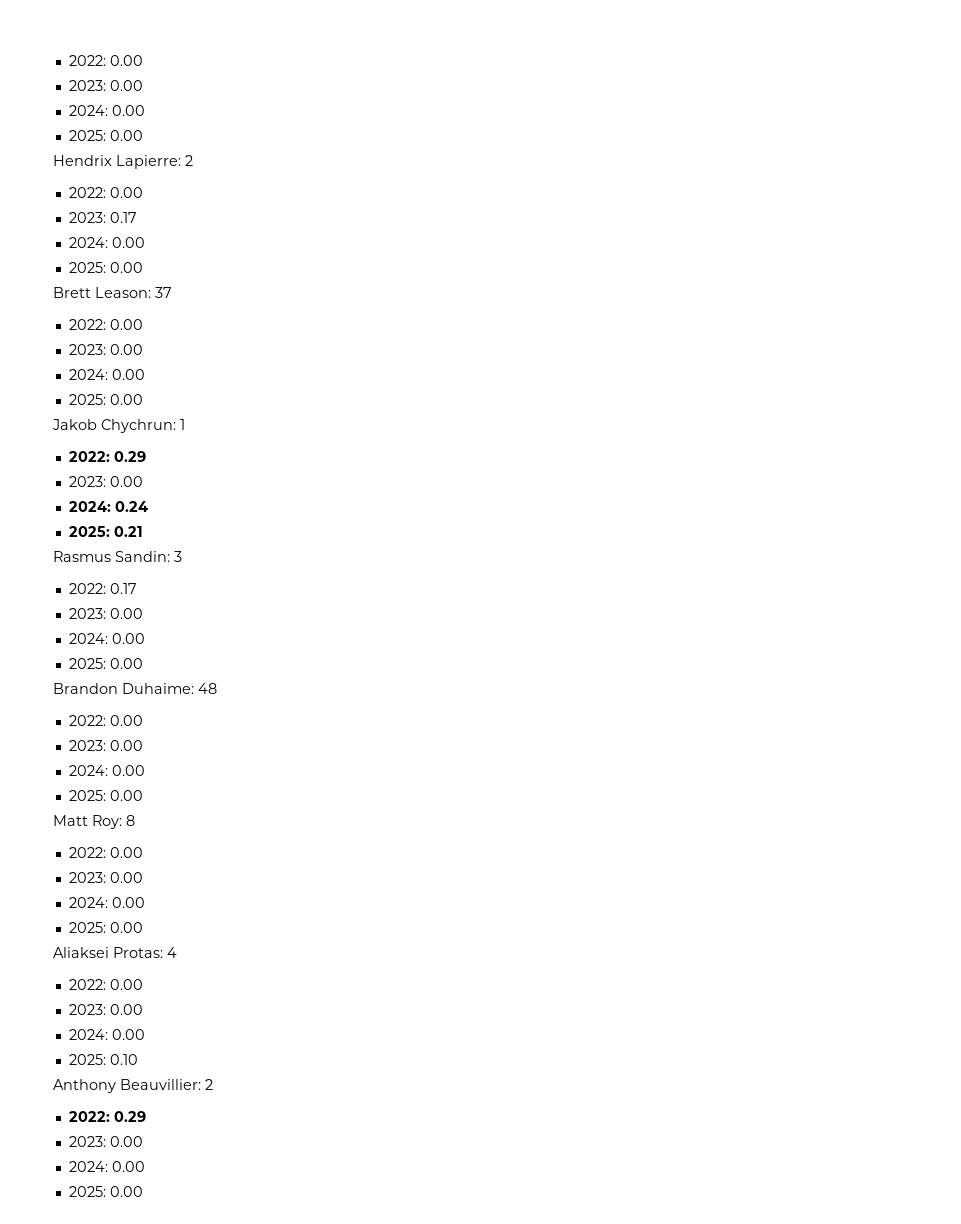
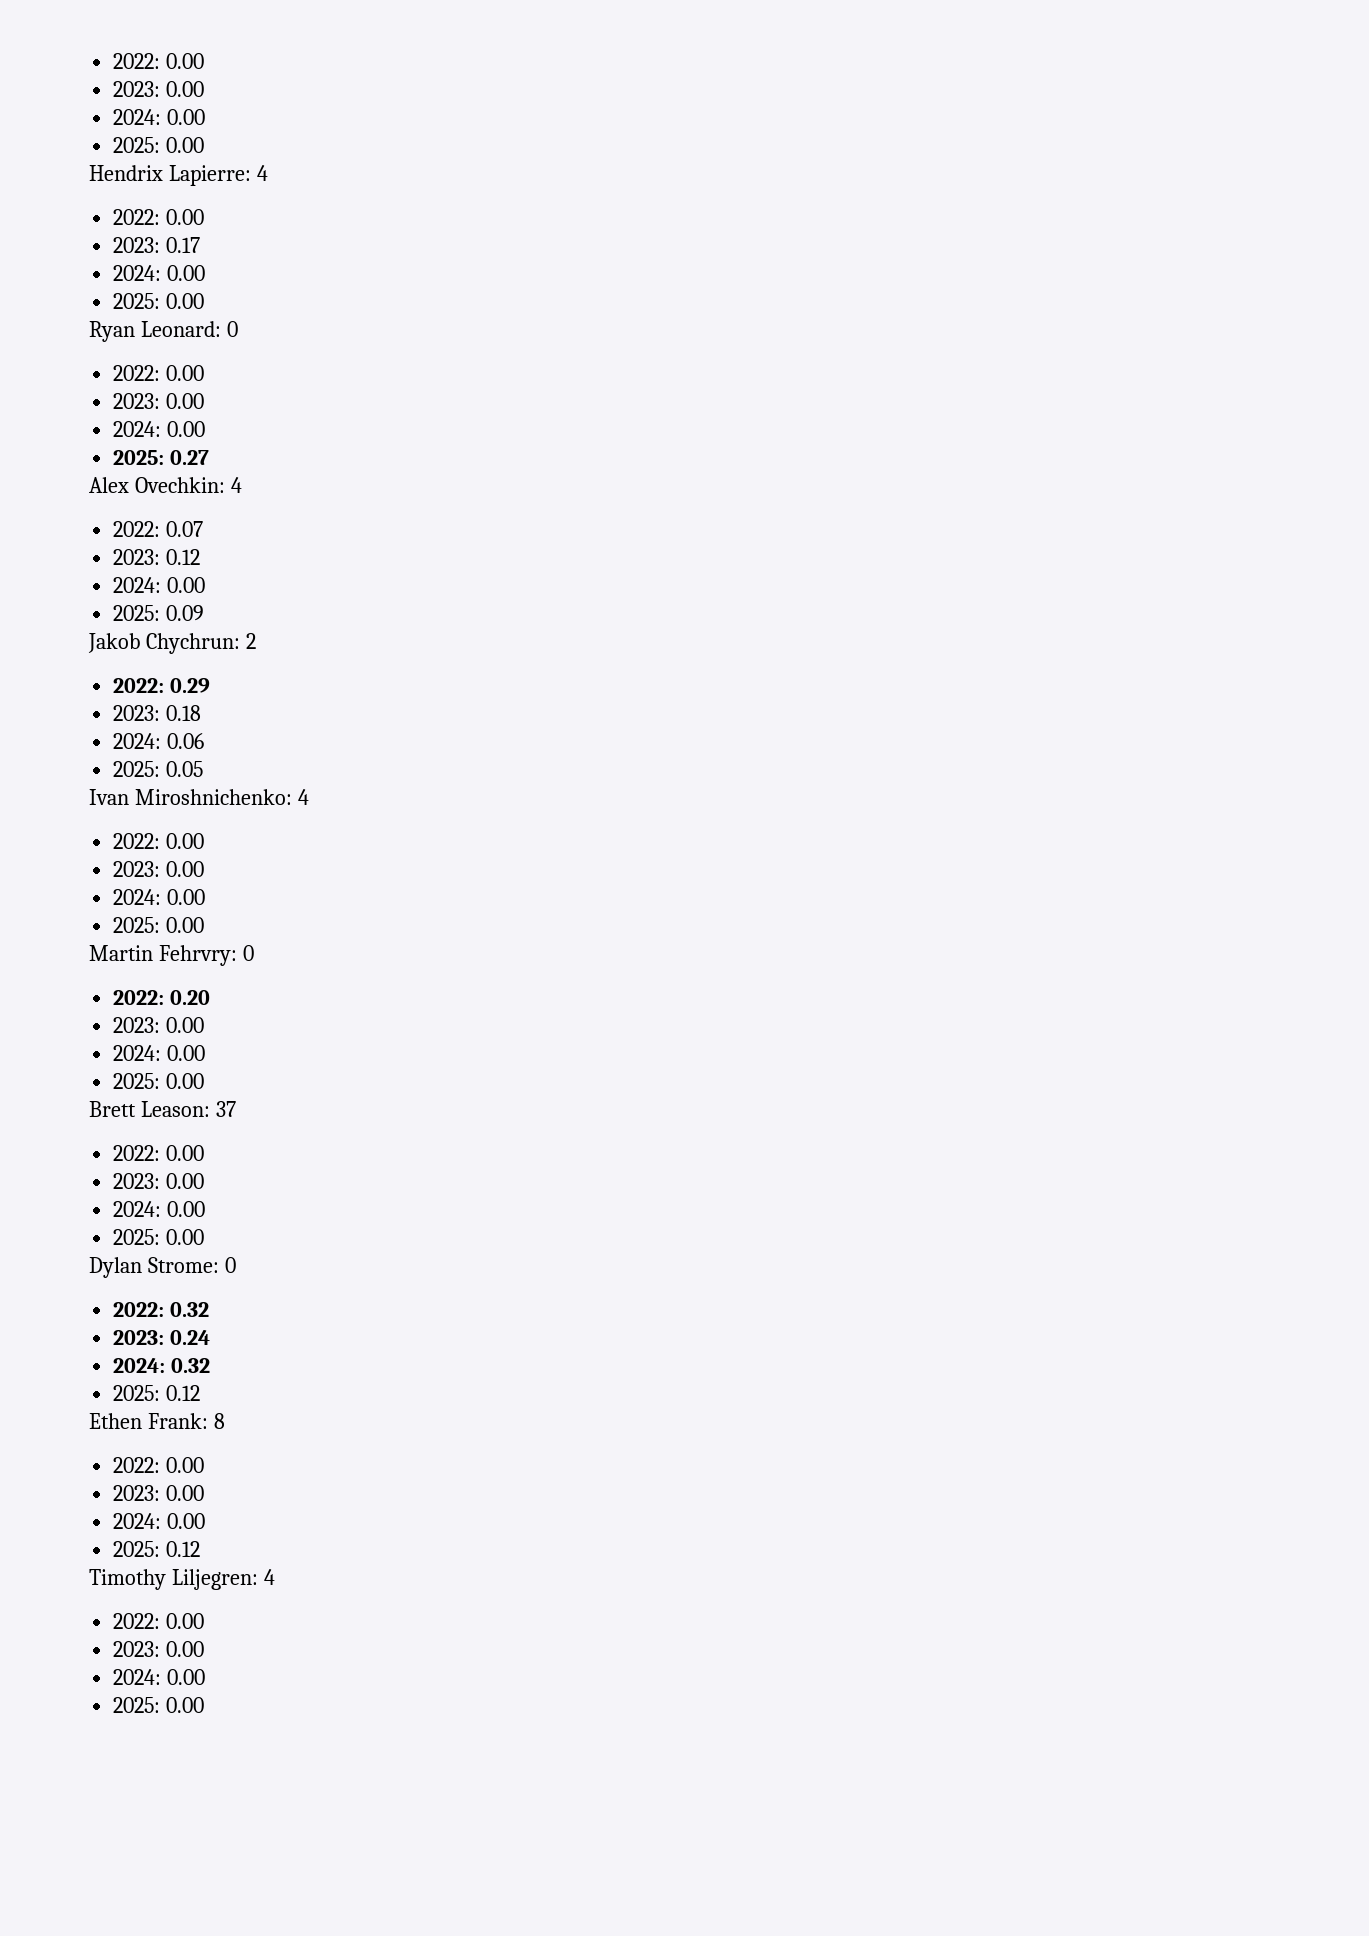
- Hendrix Lapierre: 2
+ Hendrix Lapierre: 4
+ Ryan Leonard: 0
+ 2022: 0.00
+ 2023: 0.00
+ 2024: 0.00
+ 2025: 0.27
+ Alex Ovechkin: 4
+ 2022: 0.07
+ 2023: 0.12
+ 2024: 0.00
+ 2025: 0.09
+ Jakob Chychrun: 2
+ 2022: 0.29
+ 2023: 0.18
+ 2024: 0.06
+ 2025: 0.05
+ Ivan Miroshnichenko: 4
+ 2022: 0.00
+ 2023: 0.00
+ 2024: 0.00
+ 2025: 0.00
+ Martin Fehrvry: 0
+ 2022: 0.20
+ 2023: 0.00
+ 2024: 0.00
+ 2025: 0.00
- Jakob Chychrun: 1
- 2022: 0.29
- 2023: 0.00
- 2024: 0.24
- 2025: 0.21
- Rasmus Sandin: 3
- 2022: 0.17
- 2023: 0.00
- 2024: 0.00
- 2025: 0.00
- Brandon Duhaime: 48
+ Dylan Strome: 0
+ 2022: 0.32
+ 2023: 0.24
+ 2024: 0.32
+ 2025: 0.12
+ Ethen Frank: 8
  2022: 0.00
  2023: 0.00
  2024: 0.00
- 2025: 0.00
- Matt Roy: 8
+ 2025: 0.12
+ Timothy Liljegren: 4
  2022: 0.00
- 2023: 0.00
- 2024: 0.00
- 2025: 0.00
- Aliaksei Protas: 4
- 2022: 0.00
- 2023: 0.00
- 2024: 0.00
- 2025: 0.10
- Anthony Beauvillier: 2
- 2022: 0.29

